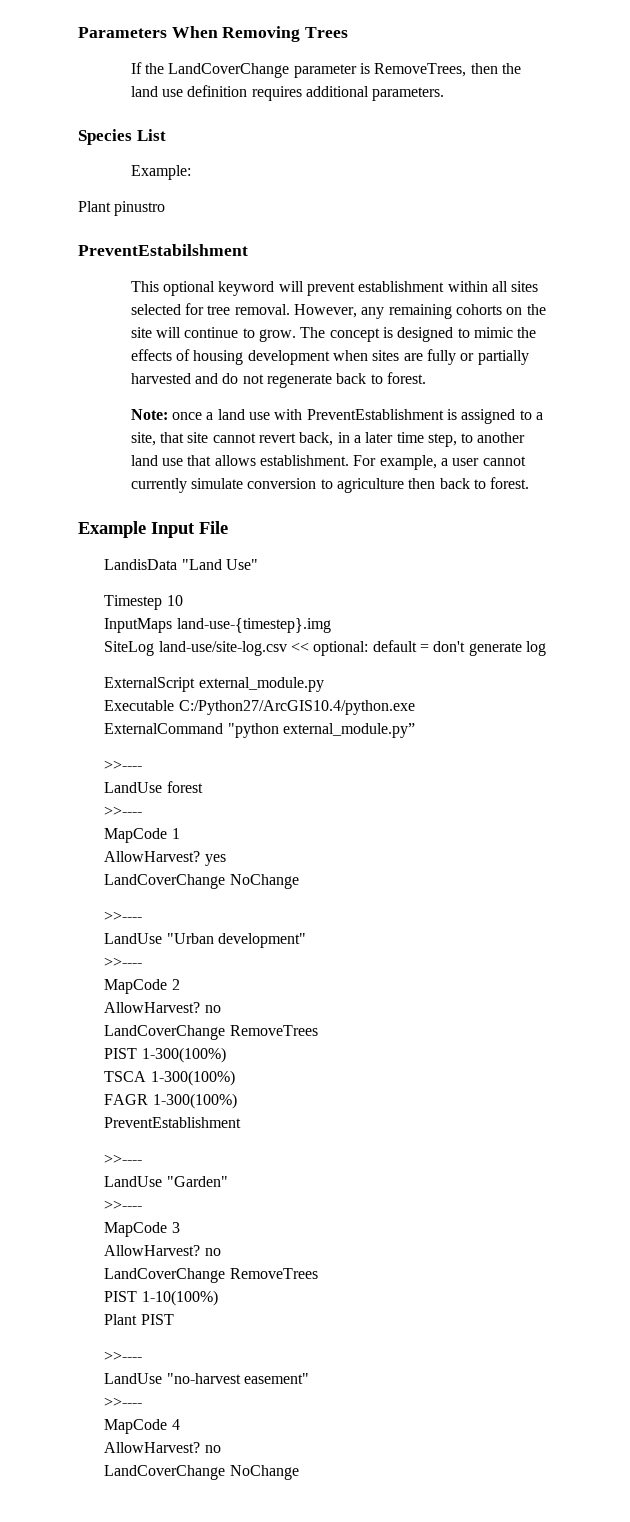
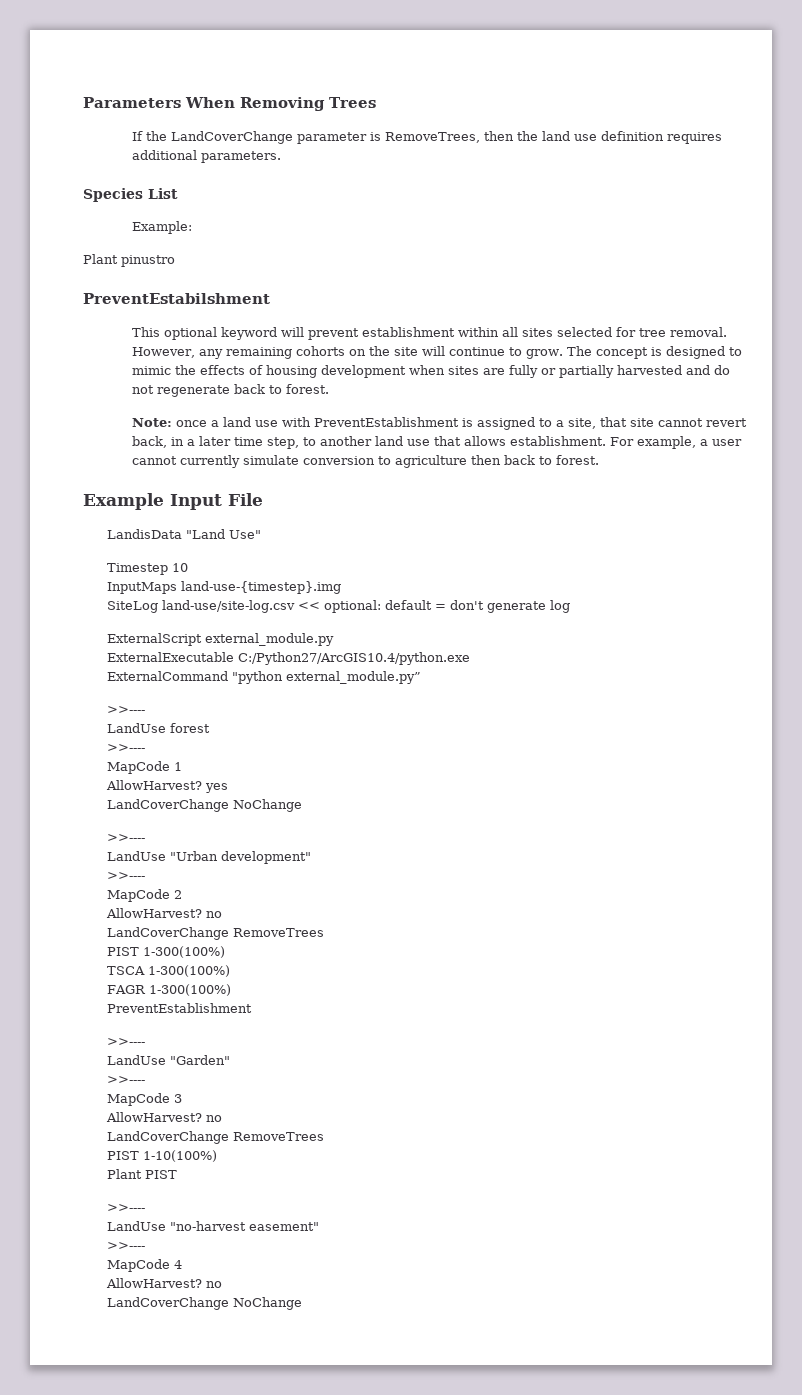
- Executable C:/Python27/ArcGIS10.4/python.exe
+ ExternalExecutable C:/Python27/ArcGIS10.4/python.exe

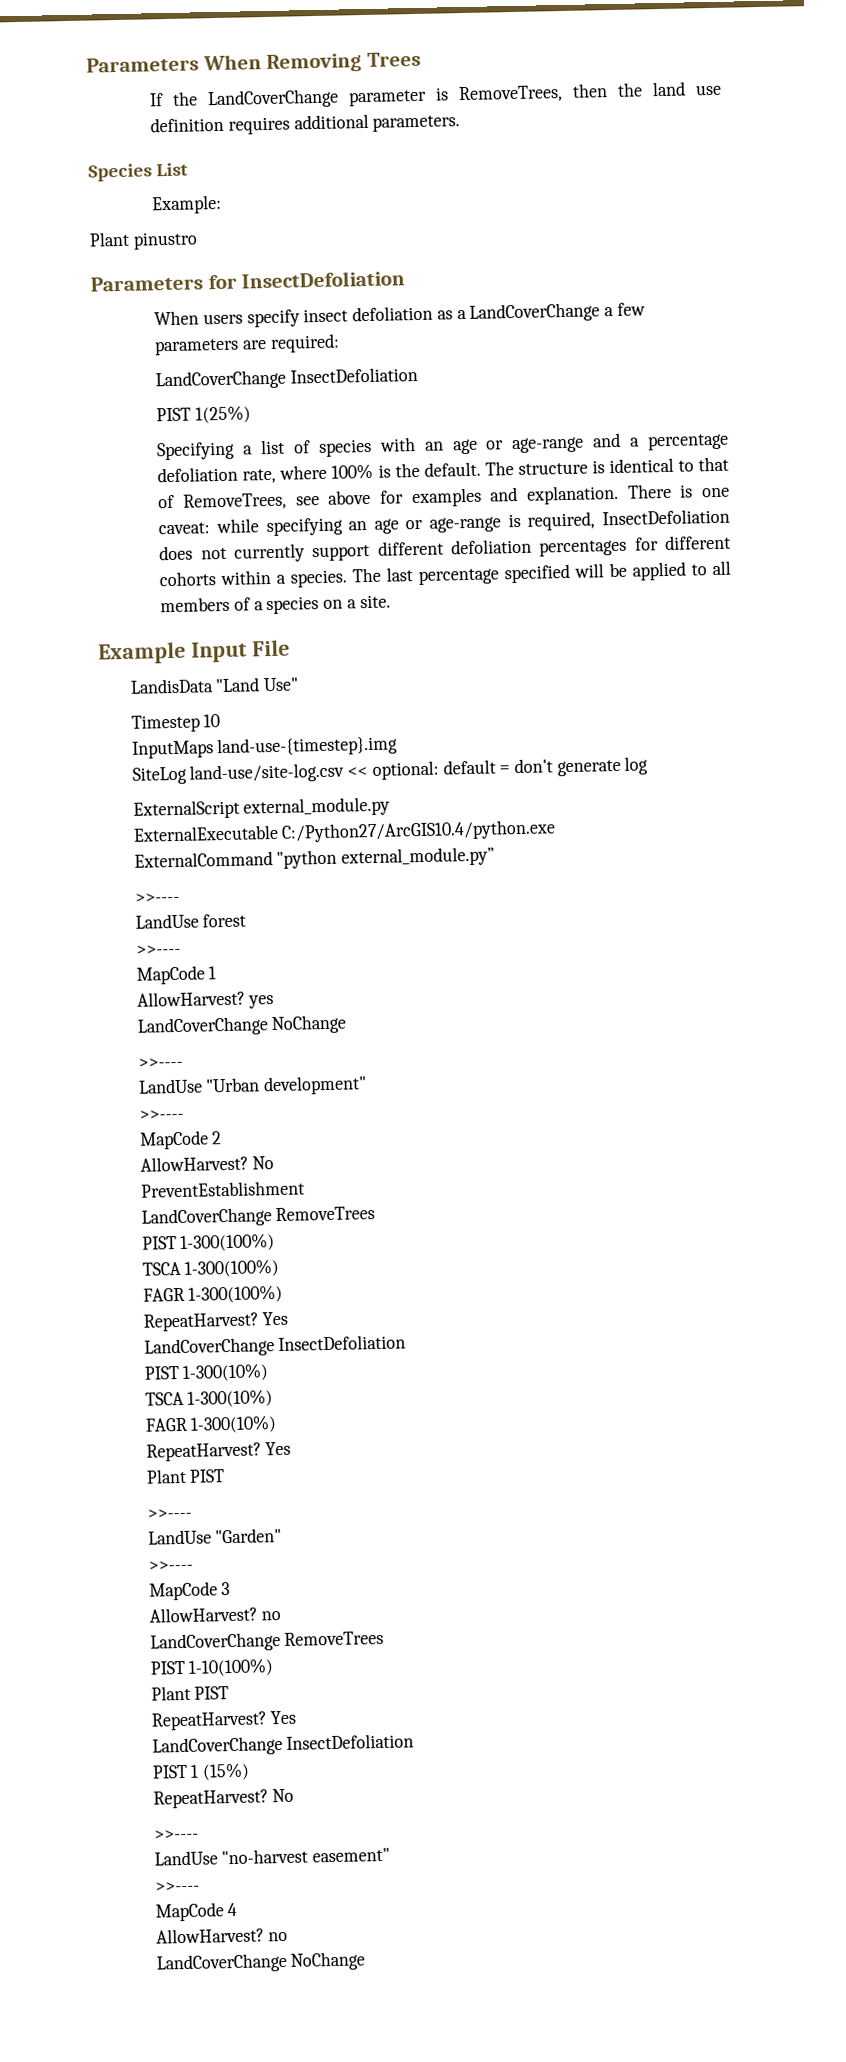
- PreventEstabilshment
- This optional keyword will prevent establishment within all sites selected for tree removal. However, any remaining cohorts on the site will continue to grow. The concept is designed to mimic the effects of housing development when sites are fully or partially harvested and do not regenerate back to forest.
- Note: once a land use with PreventEstablishment is assigned to a site, that site cannot revert back, in a later time step, to another land use that allows establishment. For example, a user cannot currently simulate conversion to agriculture then back to forest.
+ Parameters for InsectDefoliation
+ When users specify insect defoliation as a LandCoverChange a few parameters are required:
+ LandCoverChange InsectDefoliation
+ PIST 1(25%)
+ Specifying a list of species with an age or age-range and a percentage defoliation rate, where 100% is the default. The structure is identical to that of RemoveTrees, see above for examples and explanation. There is one caveat: while specifying an age or age-range is required, InsectDefoliation does not currently support different defoliation percentages for different cohorts within a species. The last percentage specified will be applied to all members of a species on a site.
  MapCode 2
- AllowHarvest? no
+ AllowHarvest? No
+ PreventEstablishment
  FAGR 1-300(100%)
- PreventEstablishment
+ RepeatHarvest? Yes
+ LandCoverChange InsectDefoliation
+ PIST 1-300(10%)
+ TSCA 1-300(10%)
+ FAGR 1-300(10%)
+ RepeatHarvest? Yes
+ Plant PIST
  PIST 1-10(100%)
  Plant PIST
+ RepeatHarvest? Yes
+ LandCoverChange InsectDefoliation
+ PIST 1 (15%)
+ RepeatHarvest? No

